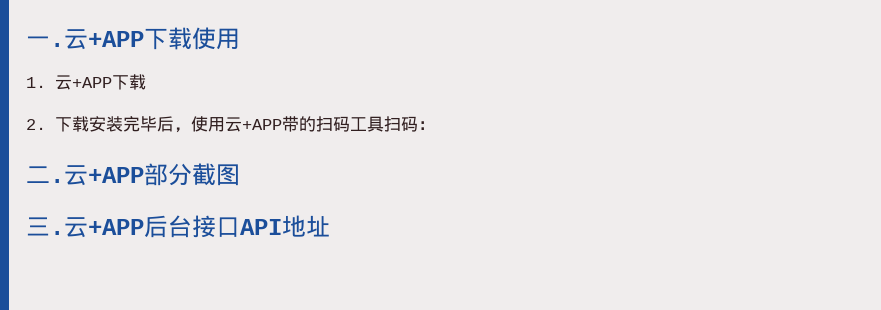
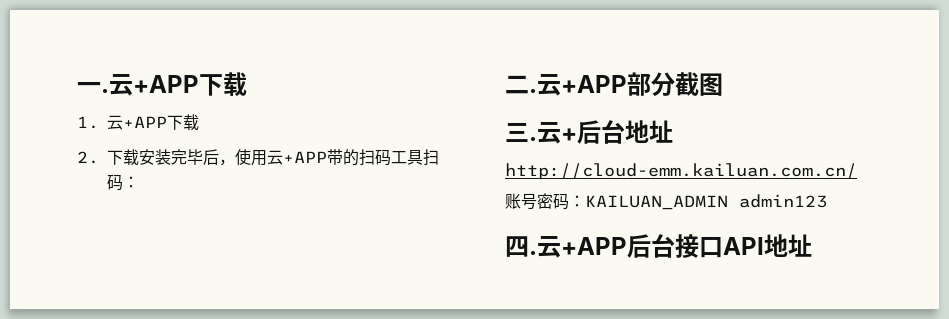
- 一.云+APP下载使用
+ 一.云+APP下载
- 云+APP后台接口API地址
+ 云+后台地址
+ http://cloud-emm.kailuan.com.cn/
+ 账号密码：KAILUAN_ADMIN admin123
+ 四.云+APP后台接口API地址

